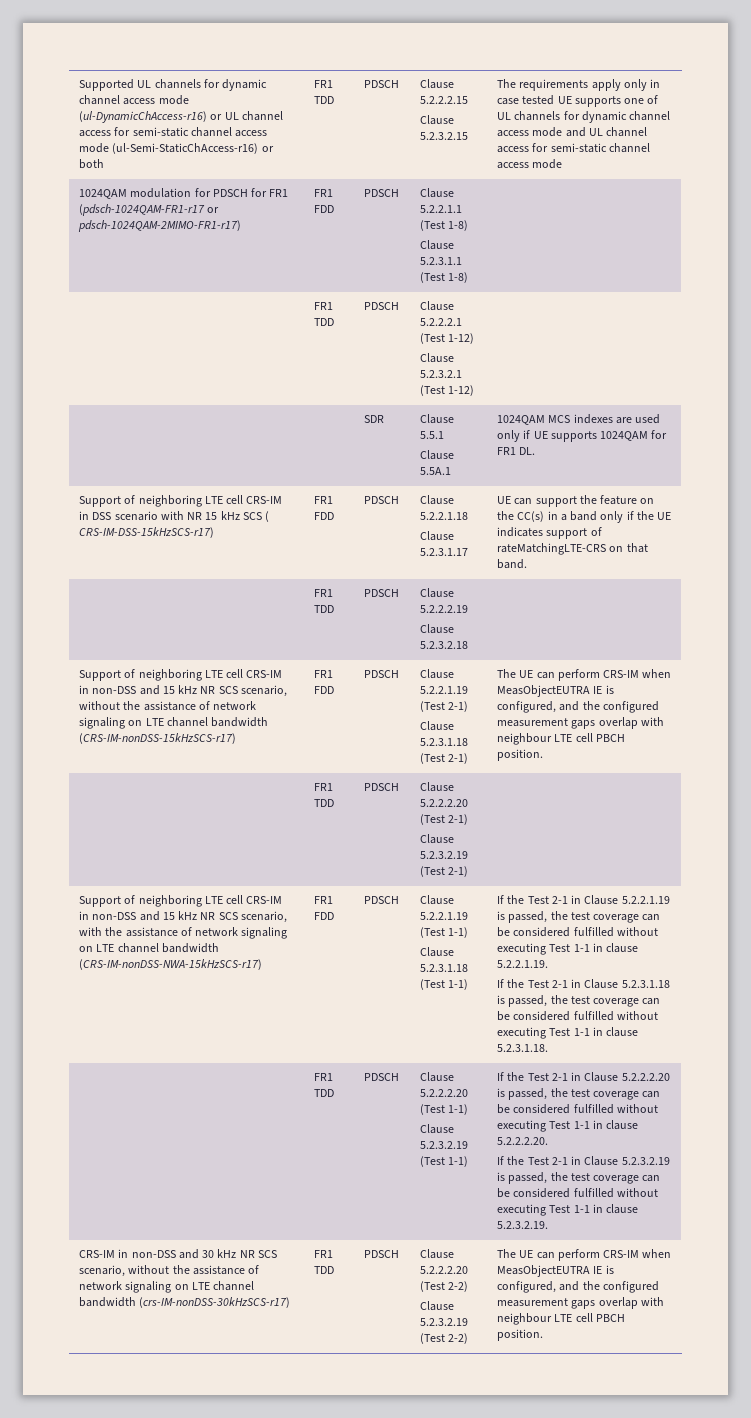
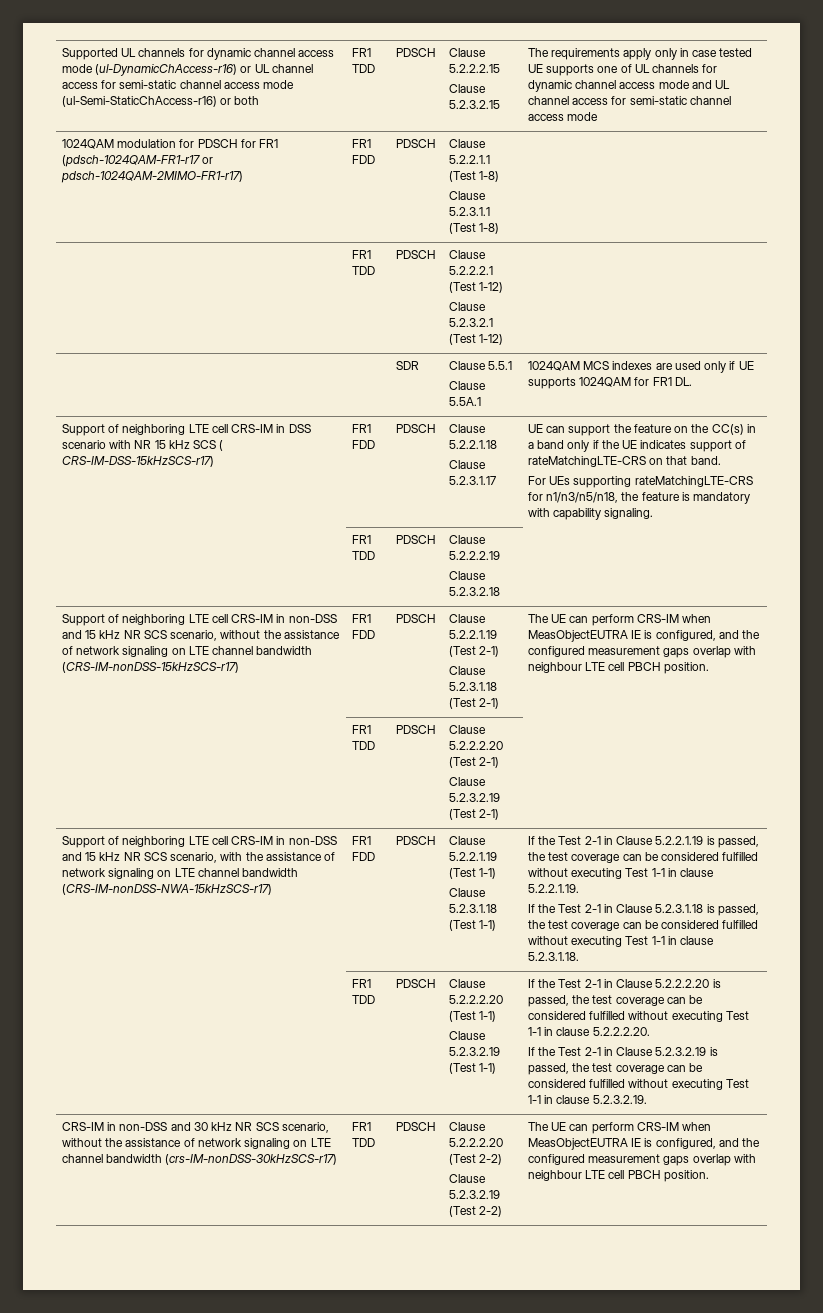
+ For UEs supporting rateMatchingLTE-CRS for n1/n3/n5/n18, the feature is mandatory with capability signaling.

